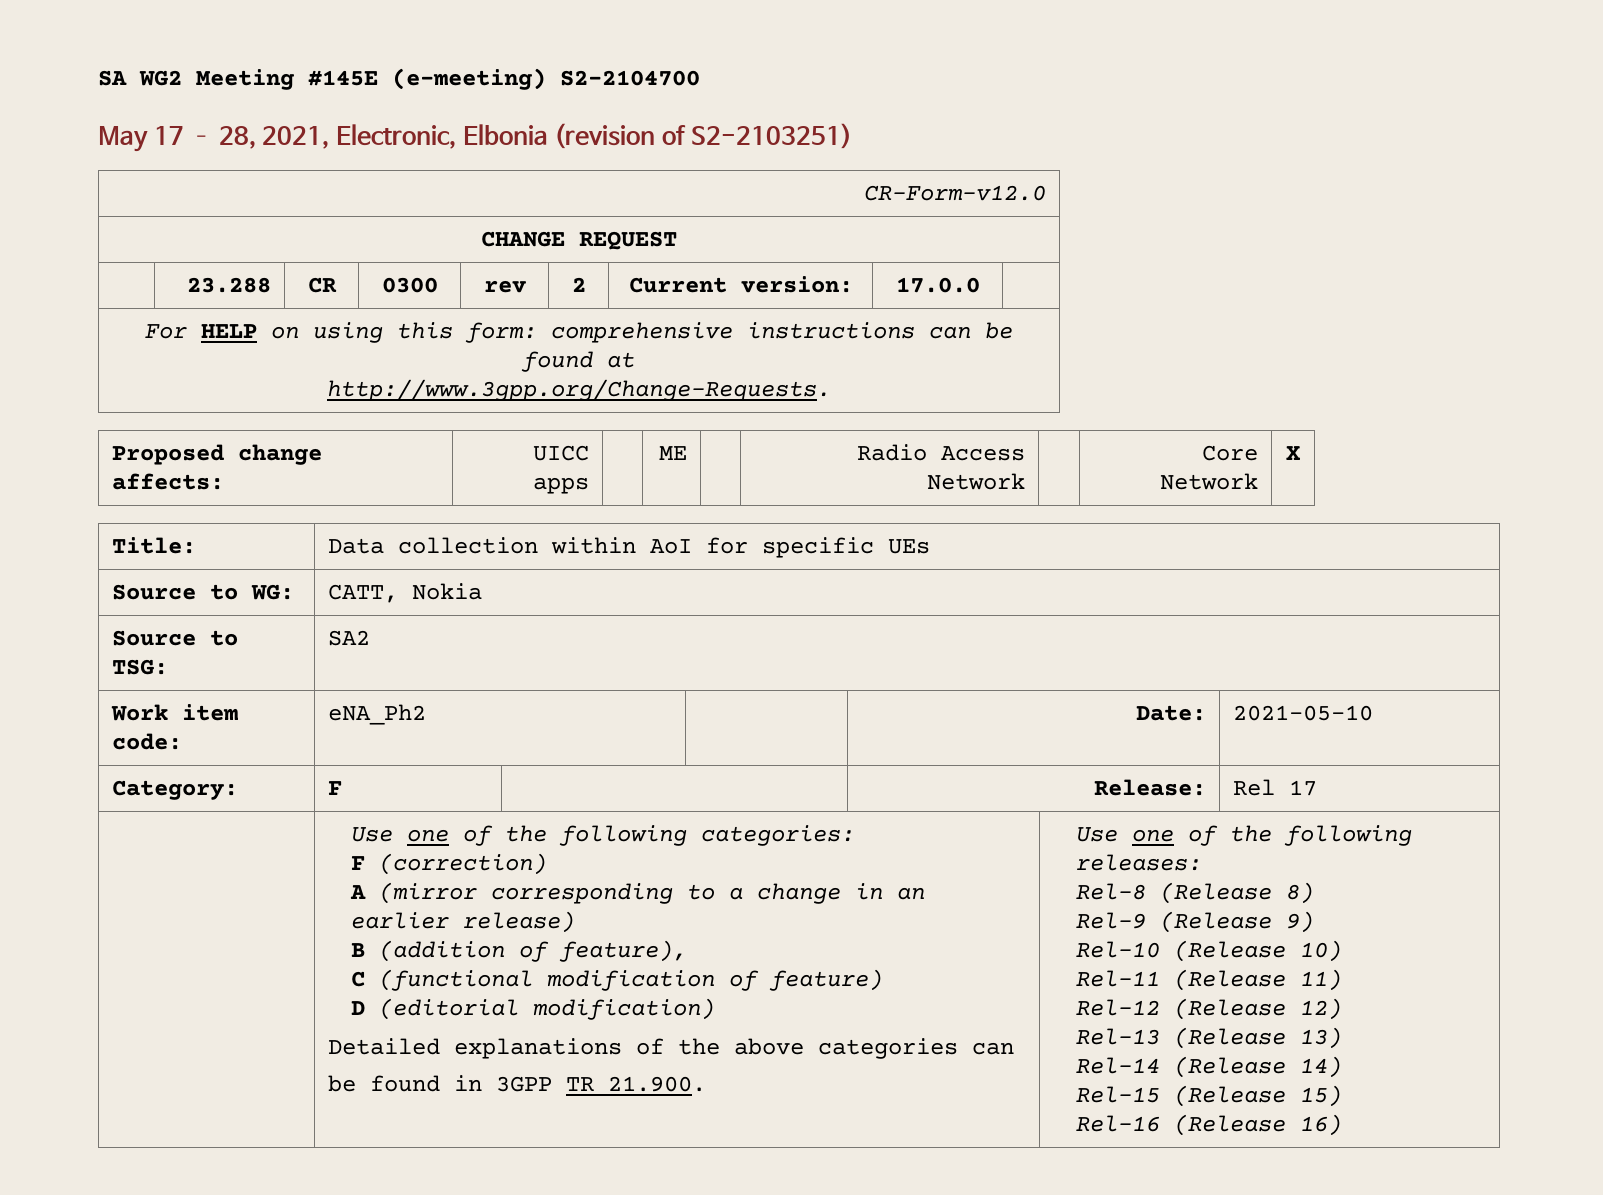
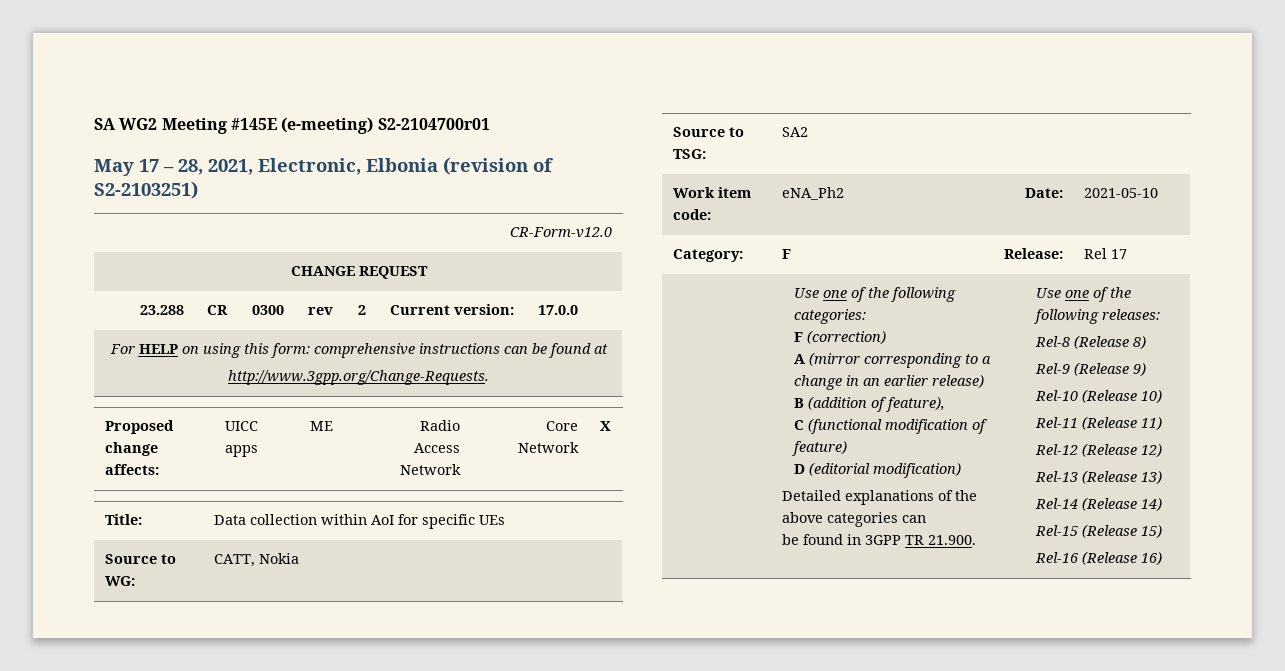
- SA WG2 Meeting #145E (e-meeting) S2-2104700
+ SA WG2 Meeting #145E (e-meeting) S2-2104700r01

